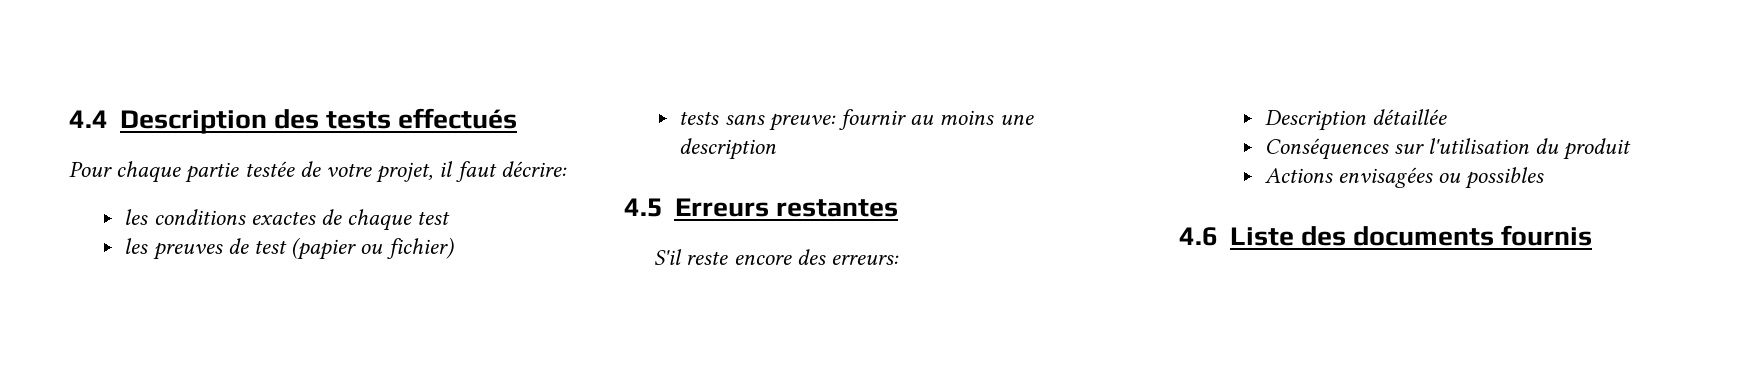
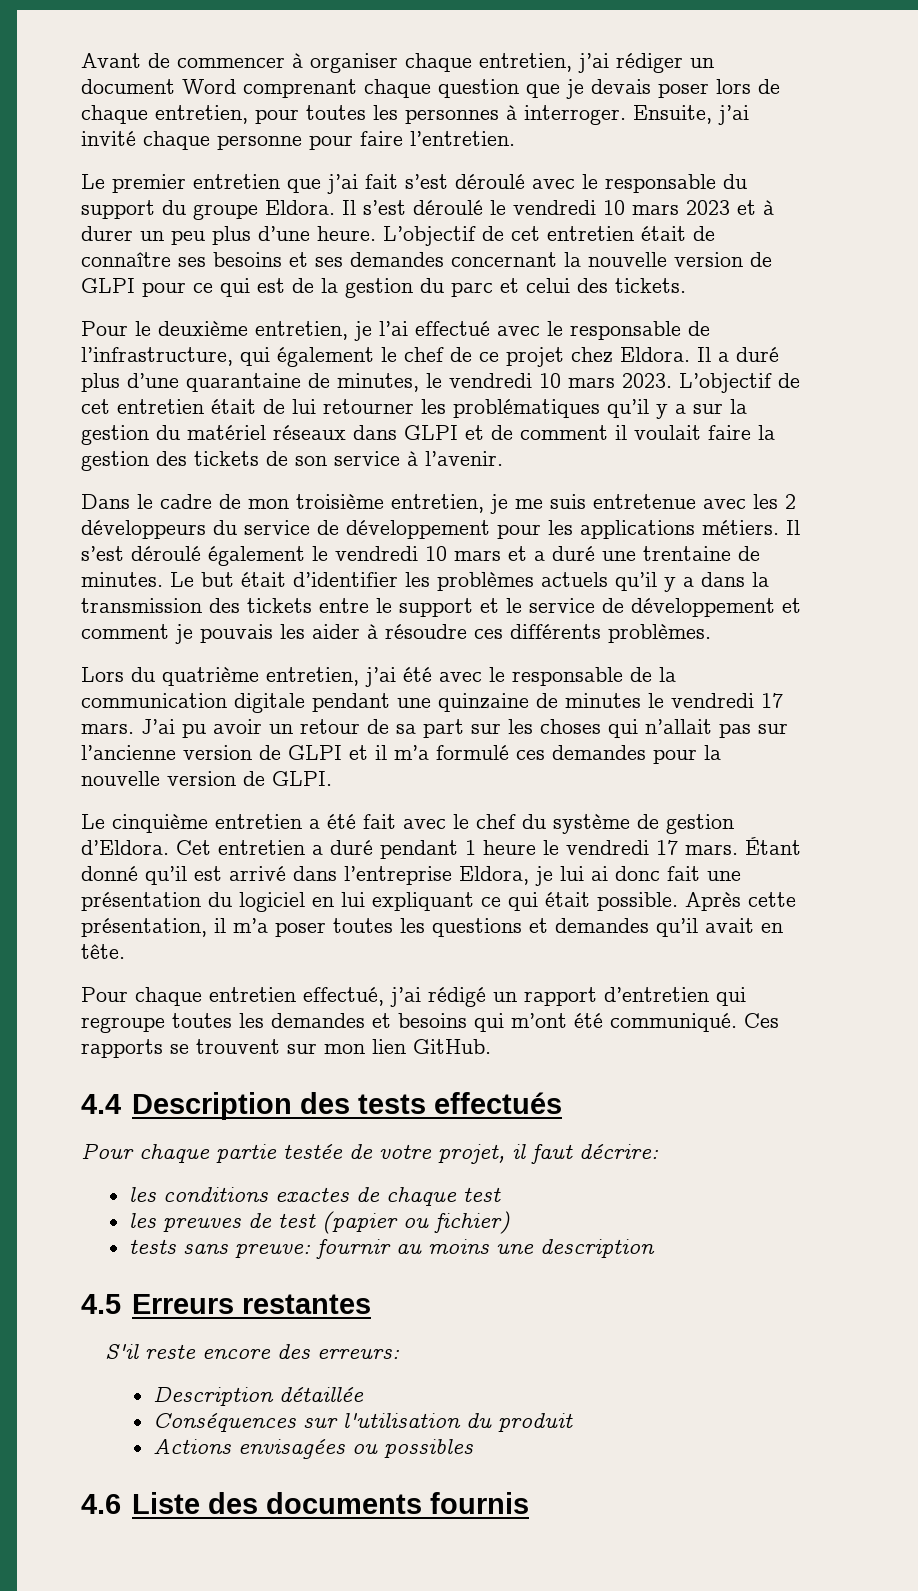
+ Avant de commencer à organiser chaque entretien, j’ai rédiger un document Word comprenant chaque question que je devais poser lors de chaque entretien, pour toutes les personnes à interroger. Ensuite, j’ai invité chaque personne pour faire l’entretien.
+ Le premier entretien que j’ai fait s’est déroulé avec le responsable du support du groupe Eldora. Il s’est déroulé le vendredi 10 mars 2023 et à durer un peu plus d’une heure. L’objectif de cet entretien était de connaître ses besoins et ses demandes concernant la nouvelle version de GLPI pour ce qui est de la gestion du parc et celui des tickets.
+ Pour le deuxième entretien, je l’ai effectué avec le responsable de l’infrastructure, qui également le chef de ce projet chez Eldora. Il a duré plus d’une quarantaine de minutes, le vendredi 10 mars 2023. L’objectif de cet entretien était de lui retourner les problématiques qu’il y a sur la gestion du matériel réseaux dans GLPI et de comment il voulait faire la gestion des tickets de son service à l’avenir.
+ Dans le cadre de mon troisième entretien, je me suis entretenue avec les 2 développeurs du service de développement pour les applications métiers. Il s’est déroulé également le vendredi 10 mars et a duré une trentaine de minutes. Le but était d’identifier les problèmes actuels qu’il y a dans la transmission des tickets entre le support et le service de développement et comment je pouvais les aider à résoudre ces différents problèmes.
+ Lors du quatrième entretien, j’ai été avec le responsable de la communication digitale pendant une quinzaine de minutes le vendredi 17 mars. J’ai pu avoir un retour de sa part sur les choses qui n’allait pas sur l’ancienne version de GLPI et il m’a formulé ces demandes pour la nouvelle version de GLPI.
+ Le cinquième entretien a été fait avec le chef du système de gestion d’Eldora. Cet entretien a duré pendant 1 heure le vendredi 17 mars. Étant donné qu’il est arrivé dans l’entreprise Eldora, je lui ai donc fait une présentation du logiciel en lui expliquant ce qui était possible. Après cette présentation, il m’a poser toutes les questions et demandes qu’il avait en tête.
+ Pour chaque entretien effectué, j’ai rédigé un rapport d’entretien qui regroupe toutes les demandes et besoins qui m’ont été communiqué. Ces rapports se trouvent sur mon lien GitHub.

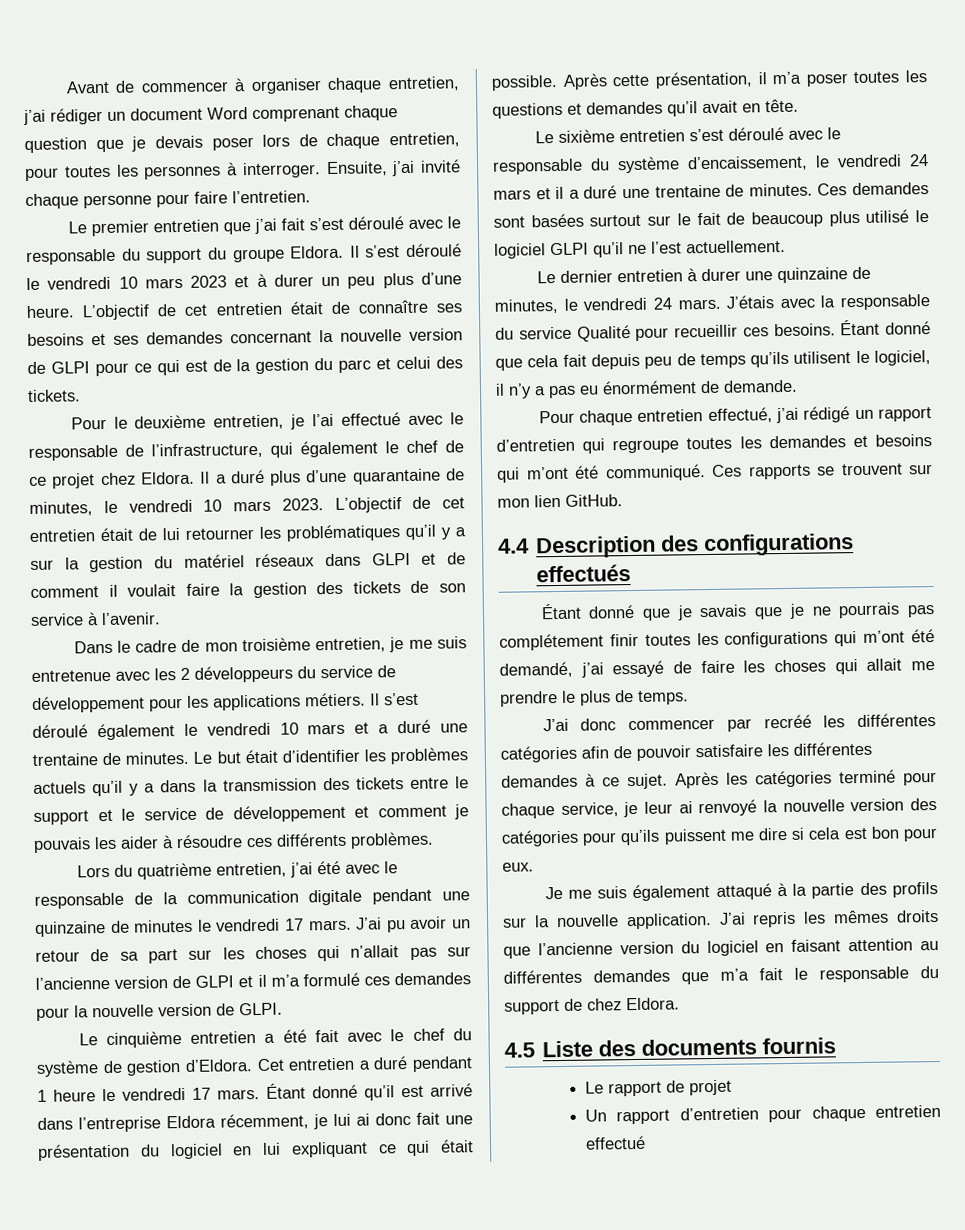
- Étant donné qu’il est arrivé dans l’entreprise Eldora, je lui ai donc fait une présentation du logiciel en lui expliquant ce qui était possible.
+ Étant donné qu’il est arrivé dans l’entreprise Eldora récemment, je lui ai donc fait une présentation du logiciel en lui expliquant ce qui était possible.
+ Le sixième entretien s’est déroulé avec le responsable du système d’encaissement, le vendredi 24 mars et il a duré une trentaine de minutes. Ces demandes sont basées surtout sur le fait de beaucoup plus utilisé le logiciel GLPI qu’il ne l’est actuellement.
+ Le dernier entretien à durer une quinzaine de minutes, le vendredi 24 mars. J’étais avec la responsable du service Qualité pour recueillir ces besoins. Étant donné que cela fait depuis peu de temps qu’ils utilisent le logiciel, il n’y a pas eu énormément de demande.
- 4.4 Description des tests effectués
+ 4.4 Description des configurations effectués
- Pour chaque partie testée de votre projet, il faut décrire:
- les conditions exactes de chaque test
- les preuves de test (papier ou fichier)
- tests sans preuve: fournir au moins une description
- 4.5 Erreurs restantes
- S'il reste encore des erreurs:
- Description détaillée
- Conséquences sur l'utilisation du produit
- Actions envisagées ou possibles
- 4.6 Liste des documents fournis
+ Étant donné que je savais que je ne pourrais pas complétement finir toutes les configurations qui m’ont été demandé, j’ai essayé de faire les choses qui allait me prendre le plus de temps.
+ J’ai donc commencer par recréé les différentes catégories afin de pouvoir satisfaire les différentes demandes à ce sujet. Après les catégories terminé pour chaque service, je leur ai renvoyé la nouvelle version des catégories pour qu’ils puissent me dire si cela est bon pour eux.
+ Je me suis également attaqué à la partie des profils sur la nouvelle application. J’ai repris les mêmes droits que l’ancienne version du logiciel en faisant attention au différentes demandes que m’a fait le responsable du support de chez Eldora.
+ 4.5 Liste des documents fournis
+ Le rapport de projet
+ Un rapport d’entretien pour chaque entretien effectué

